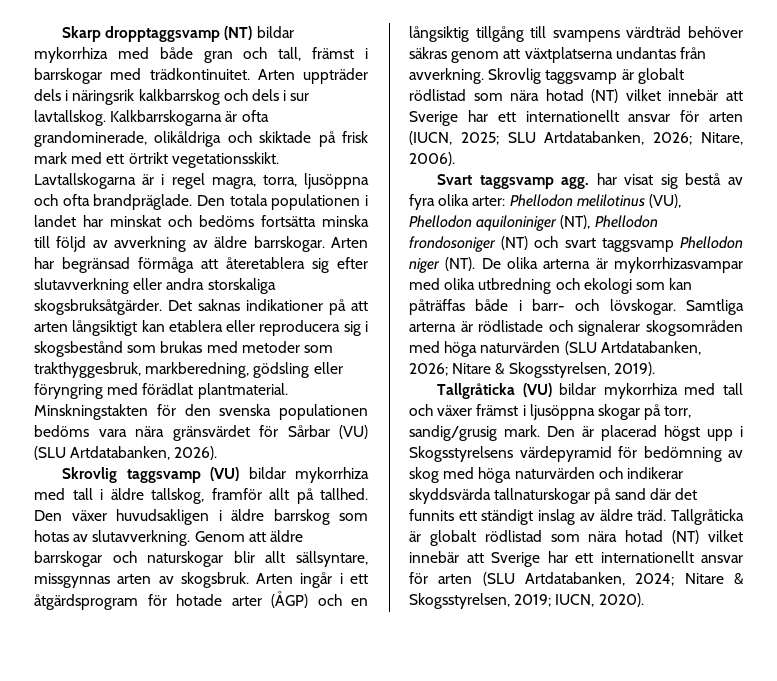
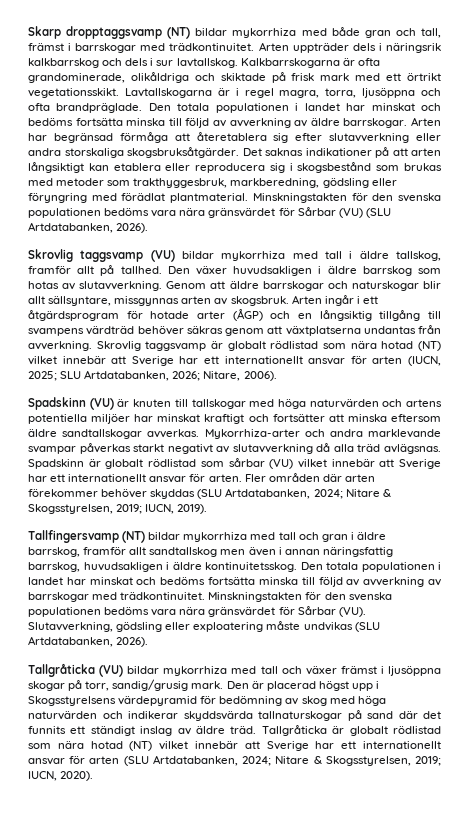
- Svart taggsvamp agg. har visat sig bestå av fyra olika arter: Phellodon melilotinus (VU), Phellodon aquiloniniger (NT), Phellodon frondosoniger (NT) och svart taggsvamp Phellodon niger (NT). De olika arterna är mykorrhizasvampar med olika utbredning och ekologi som kan påträffas både i barr- och lövskogar. Samtliga arterna är rödlistade och signalerar skogsområden med höga naturvärden (SLU Artdatabanken, 2026; Nitare & Skogsstyrelsen, 2019).
+ Spadskinn (VU) är knuten till tallskogar med höga naturvärden och artens potentiella miljöer har minskat kraftigt och fortsätter att minska eftersom äldre sandtallskogar avverkas. Mykorrhiza-arter och andra marklevande svampar påverkas starkt negativt av slutavverkning då alla träd avlägsnas. Spadskinn är globalt rödlistad som sårbar (VU) vilket innebär att Sverige har ett internationellt ansvar för arten. Fler områden där arten förekommer behöver skyddas (SLU Artdatabanken, 2024; Nitare & Skogsstyrelsen, 2019; IUCN, 2019).
+ Tallfingersvamp (NT) bildar mykorrhiza med tall och gran i äldre barrskog, framför allt sandtallskog men även i annan näringsfattig barrskog, huvudsakligen i äldre kontinuitetsskog. Den totala populationen i landet har minskat och bedöms fortsätta minska till följd av avverkning av barrskogar med trädkontinuitet. Minskningstakten för den svenska populationen bedöms vara nära gränsvärdet för Sårbar (VU). Slutavverkning, gödsling eller exploatering måste undvikas (SLU Artdatabanken, 2026).

